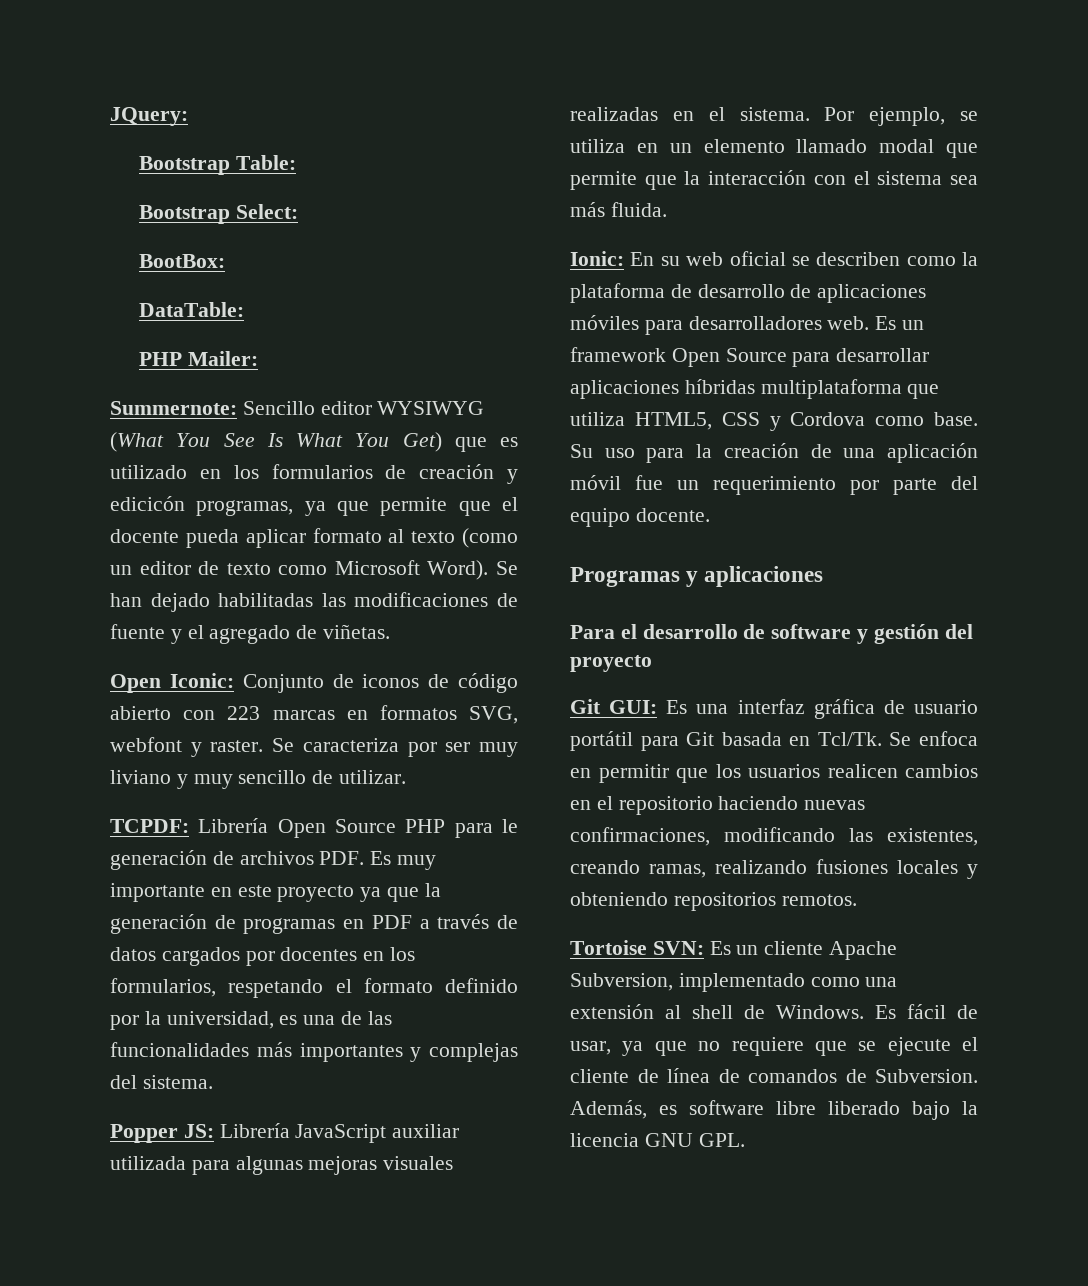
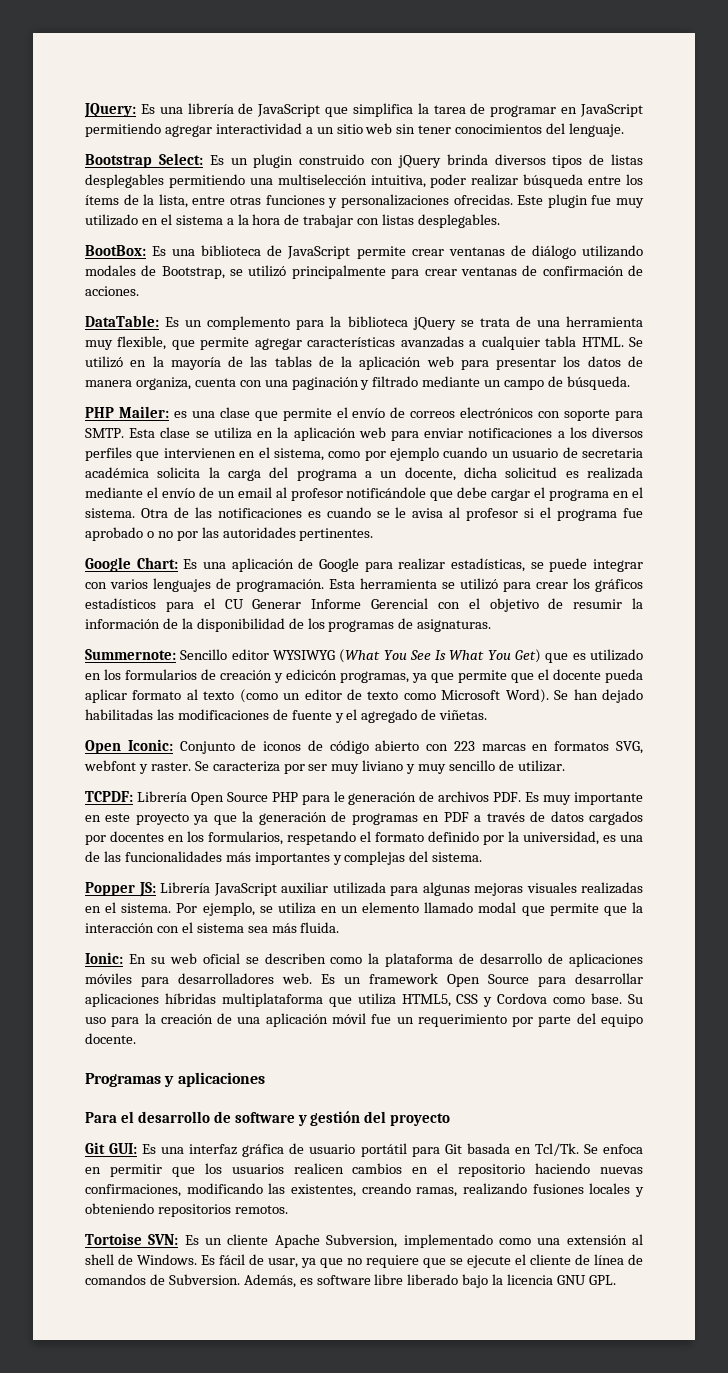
- JQuery:
- Bootstrap Table:
- Bootstrap Select:
- BootBox:
- DataTable:
- PHP Mailer:
+ JQuery: Es una librería de JavaScript que simplifica la tarea de programar en JavaScript permitiendo agregar interactividad a un sitio web sin tener conocimientos del lenguaje.
+ Bootstrap Select: Es un plugin construido con jQuery brinda diversos tipos de listas desplegables permitiendo una multiselección intuitiva, poder realizar búsqueda entre los ítems de la lista, entre otras funciones y personalizaciones ofrecidas. Este plugin fue muy utilizado en el sistema a la hora de trabajar con listas desplegables.
+ BootBox: Es una biblioteca de JavaScript permite crear ventanas de diálogo utilizando modales de Bootstrap, se utilizó principalmente para crear ventanas de confirmación de acciones.
+ DataTable: Es un complemento para la biblioteca jQuery se trata de una herramienta muy flexible, que permite agregar características avanzadas a cualquier tabla HTML. Se utilizó en la mayoría de las tablas de la aplicación web para presentar los datos de manera organiza, cuenta con una paginación y filtrado mediante un campo de búsqueda.
+ PHP Mailer: es una clase que permite el envío de correos electrónicos con soporte para SMTP. Esta clase se utiliza en la aplicación web para enviar notificaciones a los diversos perfiles que intervienen en el sistema, como por ejemplo cuando un usuario de secretaria académica solicita la carga del programa a un docente, dicha solicitud es realizada mediante el envío de un email al profesor notificándole que debe cargar el programa en el sistema. Otra de las notificaciones es cuando se le avisa al profesor si el programa fue aprobado o no por las autoridades pertinentes.
+ Google Chart: Es una aplicación de Google para realizar estadísticas, se puede integrar con varios lenguajes de programación. Esta herramienta se utilizó para crear los gráficos estadísticos para el CU Generar Informe Gerencial con el objetivo de resumir la información de la disponibilidad de los programas de asignaturas.

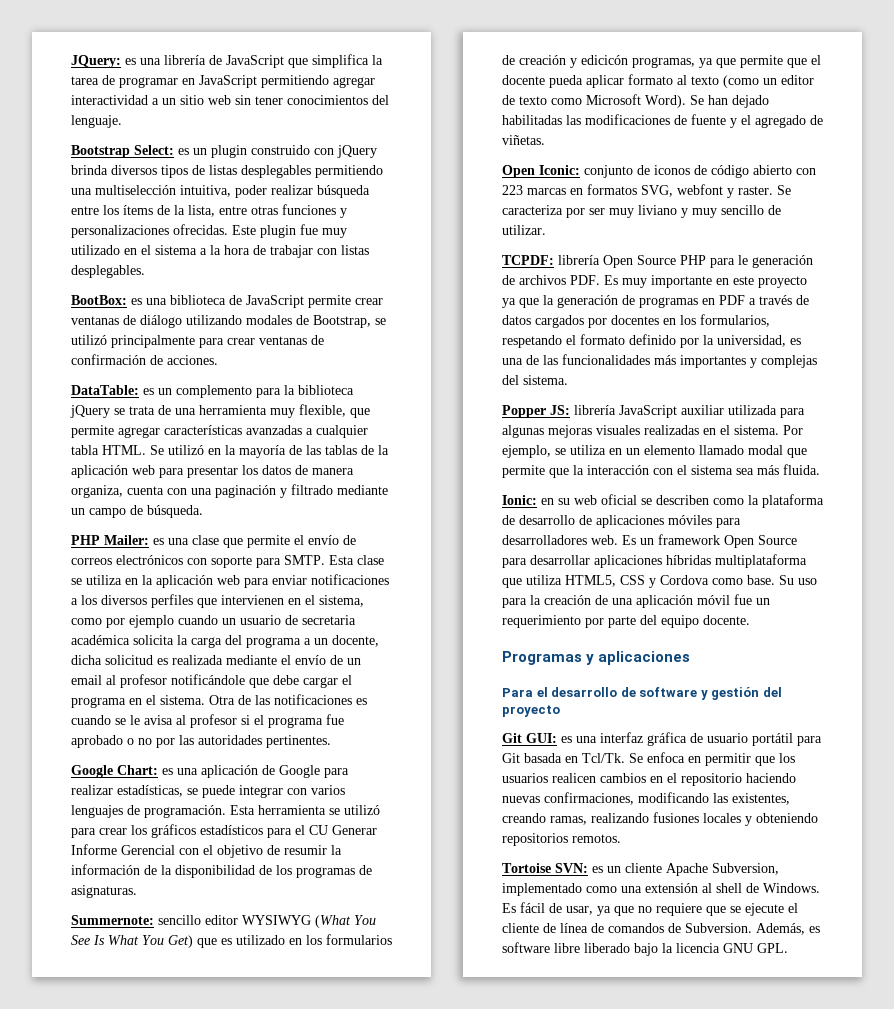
- JQuery: Es una librería de JavaScript que simplifica la tarea de programar en JavaScript permitiendo agregar interactividad a un sitio web sin tener conocimientos del lenguaje.
+ JQuery: es una librería de JavaScript que simplifica la tarea de programar en JavaScript permitiendo agregar interactividad a un sitio web sin tener conocimientos del lenguaje.
- Bootstrap Select: Es un plugin construido con jQuery brinda diversos tipos de listas desplegables permitiendo una multiselección intuitiva, poder realizar búsqueda entre los ítems de la lista, entre otras funciones y personalizaciones ofrecidas.
+ Bootstrap Select: es un plugin construido con jQuery brinda diversos tipos de listas desplegables permitiendo una multiselección intuitiva, poder realizar búsqueda entre los ítems de la lista, entre otras funciones y personalizaciones ofrecidas.
- BootBox: Es una biblioteca de JavaScript permite crear ventanas de diálogo utilizando modales de Bootstrap, se utilizó principalmente para crear ventanas de confirmación de acciones.
+ BootBox: es una biblioteca de JavaScript permite crear ventanas de diálogo utilizando modales de Bootstrap, se utilizó principalmente para crear ventanas de confirmación de acciones.
- DataTable: Es un complemento para la biblioteca jQuery se trata de una herramienta muy flexible, que permite agregar características avanzadas a cualquier tabla HTML.
+ DataTable: es un complemento para la biblioteca jQuery se trata de una herramienta muy flexible, que permite agregar características avanzadas a cualquier tabla HTML.
- Google Chart: Es una aplicación de Google para realizar estadísticas, se puede integrar con varios lenguajes de programación.
+ Google Chart: es una aplicación de Google para realizar estadísticas, se puede integrar con varios lenguajes de programación.
- Summernote: Sencillo editor WYSIWYG (What You See Is What You Get) que es utilizado en los formularios de creación y edicicón programas, ya que permite que el docente pueda aplicar formato al texto (como un editor de texto como Microsoft Word).
+ Summernote: sencillo editor WYSIWYG (What You See Is What You Get) que es utilizado en los formularios de creación y edicicón programas, ya que permite que el docente pueda aplicar formato al texto (como un editor de texto como Microsoft Word).
- Open Iconic: Conjunto de iconos de código abierto con 223 marcas en formatos SVG, webfont y raster.
+ Open Iconic: conjunto de iconos de código abierto con 223 marcas en formatos SVG, webfont y raster.
- TCPDF: Librería Open Source PHP para le generación de archivos PDF. Es muy importante en este proyecto ya que la generación de programas en PDF a través de datos cargados por docentes en los formularios, respetando el formato definido por la universidad, es una de las funcionalidades más importantes y complejas del sistema.
+ TCPDF: librería Open Source PHP para le generación de archivos PDF. Es muy importante en este proyecto ya que la generación de programas en PDF a través de datos cargados por docentes en los formularios, respetando el formato definido por la universidad, es una de las funcionalidades más importantes y complejas del sistema.
- Popper JS: Librería JavaScript auxiliar utilizada para algunas mejoras visuales realizadas en el sistema.
+ Popper JS: librería JavaScript auxiliar utilizada para algunas mejoras visuales realizadas en el sistema.
- Ionic: En su web oficial se describen como la plataforma de desarrollo de aplicaciones móviles para desarrolladores web.
+ Ionic: en su web oficial se describen como la plataforma de desarrollo de aplicaciones móviles para desarrolladores web.
- Git GUI: Es una interfaz gráfica de usuario portátil para Git basada en Tcl/Tk.
+ Git GUI: es una interfaz gráfica de usuario portátil para Git basada en Tcl/Tk.
- Tortoise SVN: Es un cliente Apache Subversion, implementado como una extensión al shell de Windows.
+ Tortoise SVN: es un cliente Apache Subversion, implementado como una extensión al shell de Windows.

